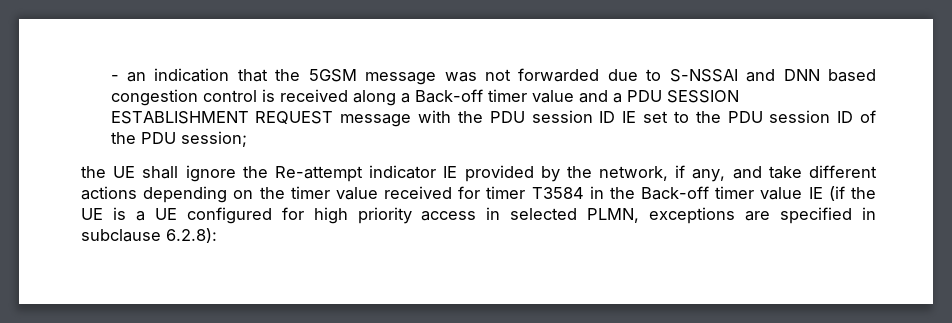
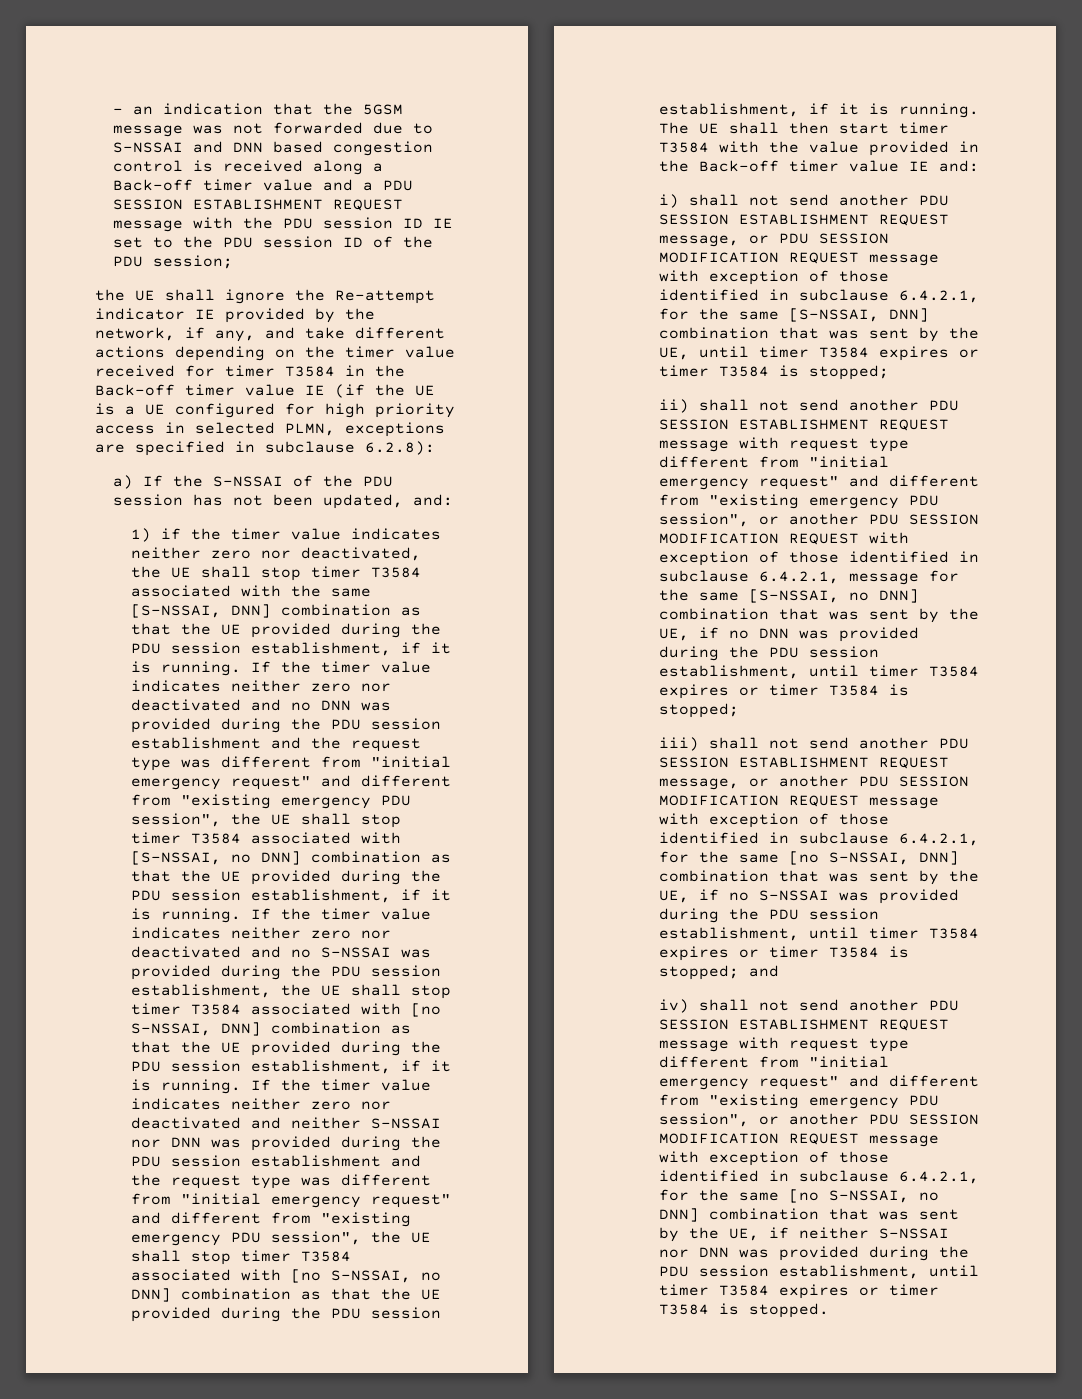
+ a) If the S-NSSAI of the PDU session has not been updated, and:
+ 1) if the timer value indicates neither zero nor deactivated, the UE shall stop timer T3584 associated with the same [S-NSSAI, DNN] combination as that the UE provided during the PDU session establishment, if it is running. If the timer value indicates neither zero nor deactivated and no DNN was provided during the PDU session establishment and the request type was different from "initial emergency request" and different from "existing emergency PDU session", the UE shall stop timer T3584 associated with [S-NSSAI, no DNN] combination as that the UE provided during the PDU session establishment, if it is running. If the timer value indicates neither zero nor deactivated and no S-NSSAI was provided during the PDU session establishment, the UE shall stop timer T3584 associated with [no S-NSSAI, DNN] combination as that the UE provided during the PDU session establishment, if it is running. If the timer value indicates neither zero nor deactivated and neither S-NSSAI nor DNN was provided during the PDU session establishment and the request type was different from "initial emergency request" and different from "existing emergency PDU session", the UE shall stop timer T3584 associated with [no S-NSSAI, no DNN] combination as that the UE provided during the PDU session establishment, if it is running. The UE shall then start timer T3584 with the value provided in the Back-off timer value IE and:
+ i) shall not send another PDU SESSION ESTABLISHMENT REQUEST message, or PDU SESSION MODIFICATION REQUEST message with exception of those identified in subclause 6.4.2.1, for the same [S-NSSAI, DNN] combination that was sent by the UE, until timer T3584 expires or timer T3584 is stopped;
+ ii) shall not send another PDU SESSION ESTABLISHMENT REQUEST message with request type different from "initial emergency request" and different from "existing emergency PDU session", or another PDU SESSION MODIFICATION REQUEST with exception of those identified in subclause 6.4.2.1, message for the same [S-NSSAI, no DNN] combination that was sent by the UE, if no DNN was provided during the PDU session establishment, until timer T3584 expires or timer T3584 is stopped;
+ iii) shall not send another PDU SESSION ESTABLISHMENT REQUEST message, or another PDU SESSION MODIFICATION REQUEST message with exception of those identified in subclause 6.4.2.1, for the same [no S-NSSAI, DNN] combination that was sent by the UE, if no S-NSSAI was provided during the PDU session establishment, until timer T3584 expires or timer T3584 is stopped; and
+ iv) shall not send another PDU SESSION ESTABLISHMENT REQUEST message with request type different from "initial emergency request" and different from "existing emergency PDU session", or another PDU SESSION MODIFICATION REQUEST message with exception of those identified in subclause 6.4.2.1, for the same [no S-NSSAI, no DNN] combination that was sent by the UE, if neither S-NSSAI nor DNN was provided during the PDU session establishment, until timer T3584 expires or timer T3584 is stopped.

